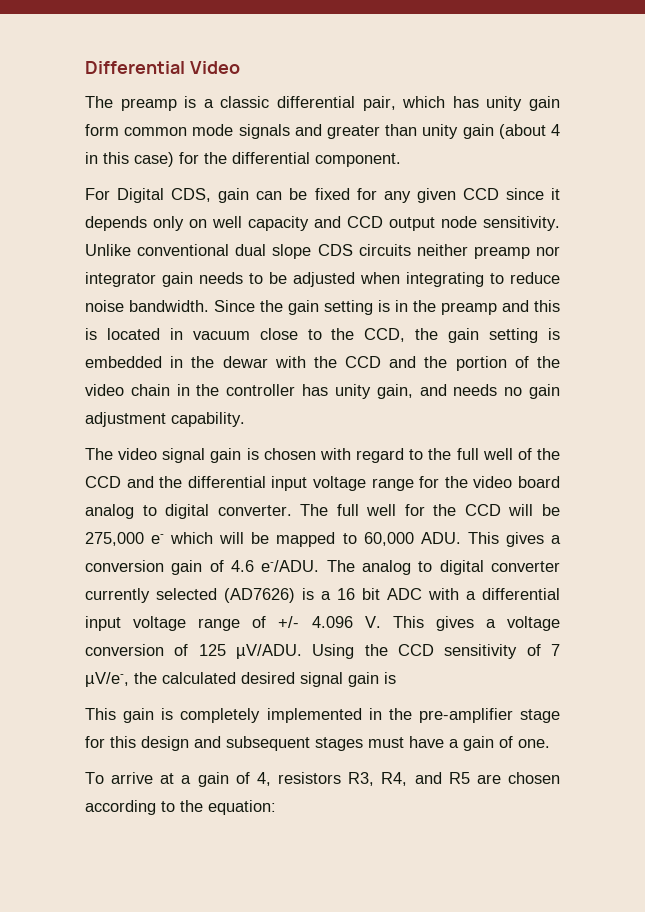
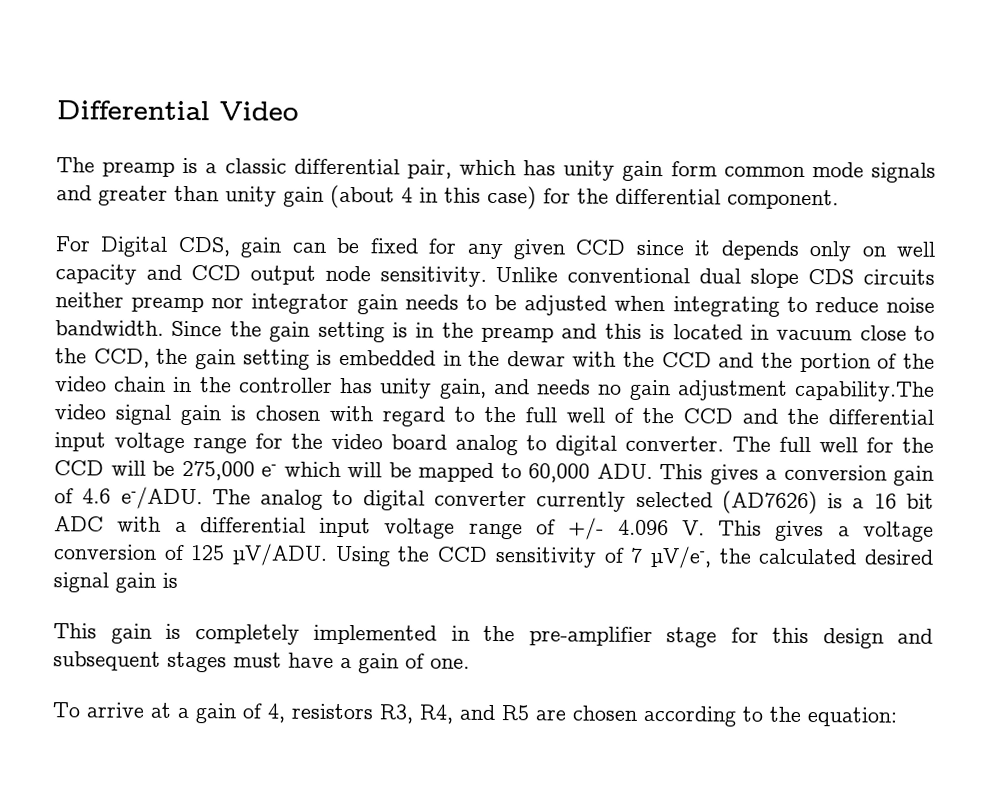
- Since the gain setting is in the preamp and this is located in vacuum close to the CCD, the gain setting is embedded in the dewar with the CCD and the portion of the video chain in the controller has unity gain, and needs no gain adjustment capability.
- The video signal gain is chosen with regard to the full well of the CCD and the differential input voltage range for the video board analog to digital converter.
+ Since the gain setting is in the preamp and this is located in vacuum close to the CCD, the gain setting is embedded in the dewar with the CCD and the portion of the video chain in the controller has unity gain, and needs no gain adjustment capability.The video signal gain is chosen with regard to the full well of the CCD and the differential input voltage range for the video board analog to digital converter.

